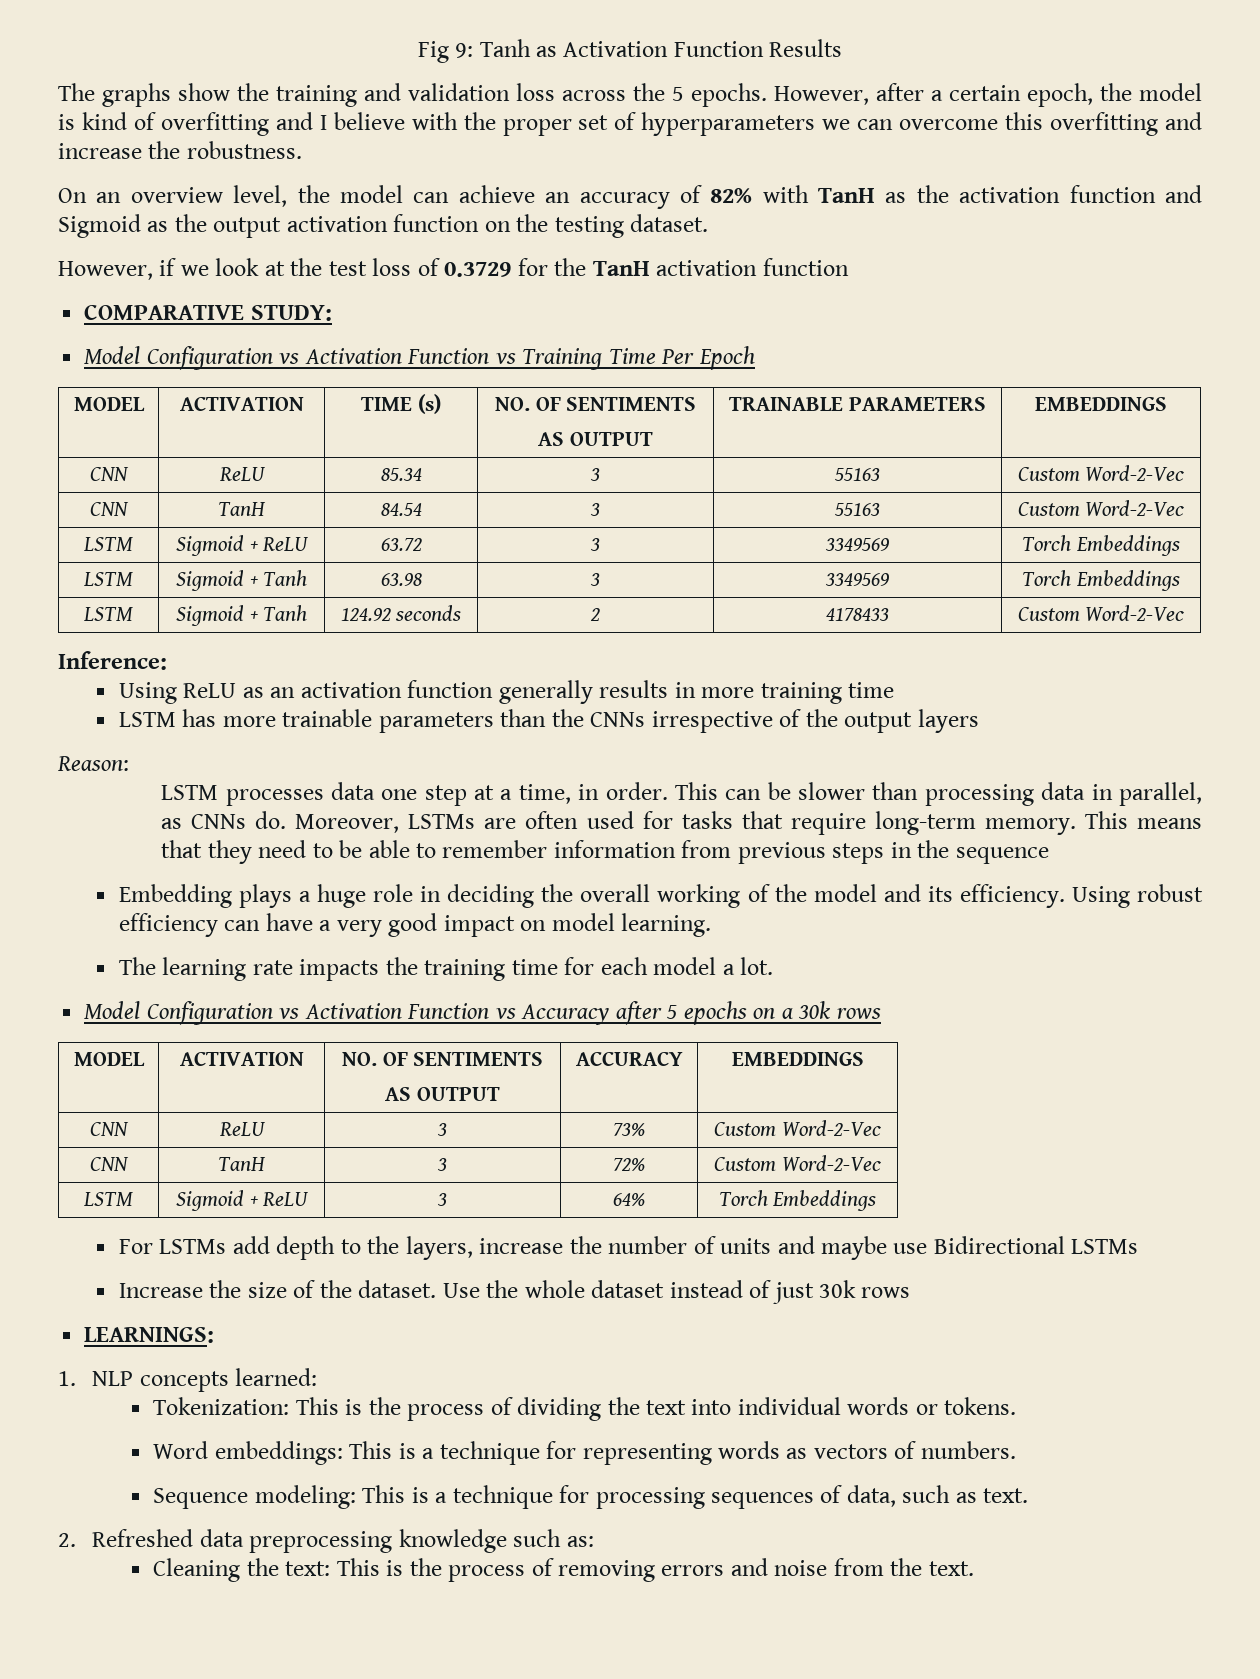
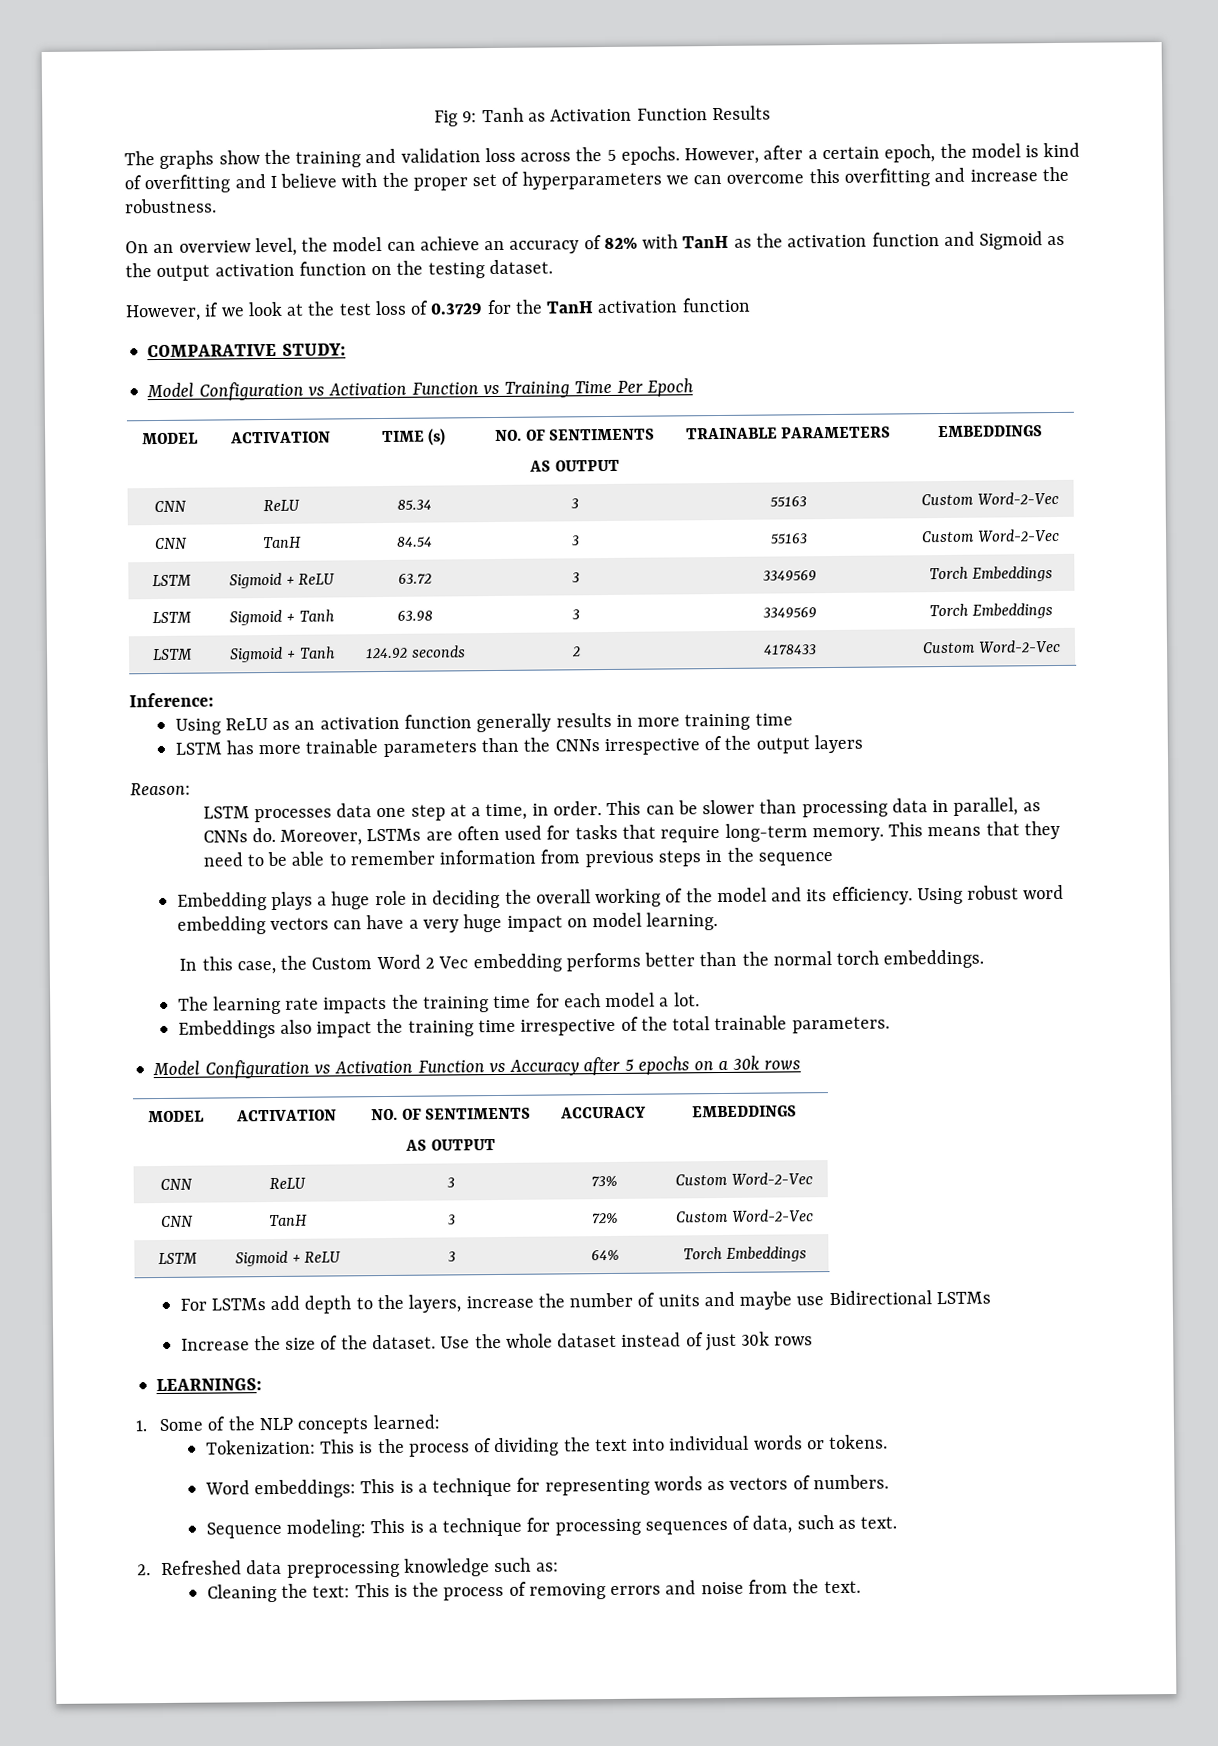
- Using robust efficiency can have a very good impact on model learning.
+ Using robust word embedding vectors can have a very huge impact on model learning.
+ In this case, the Custom Word 2 Vec embedding performs better than the normal torch embeddings.
+ Embeddings also impact the training time irrespective of the total trainable parameters.
- 1. NLP concepts learned:
+ 1. Some of the NLP concepts learned:

